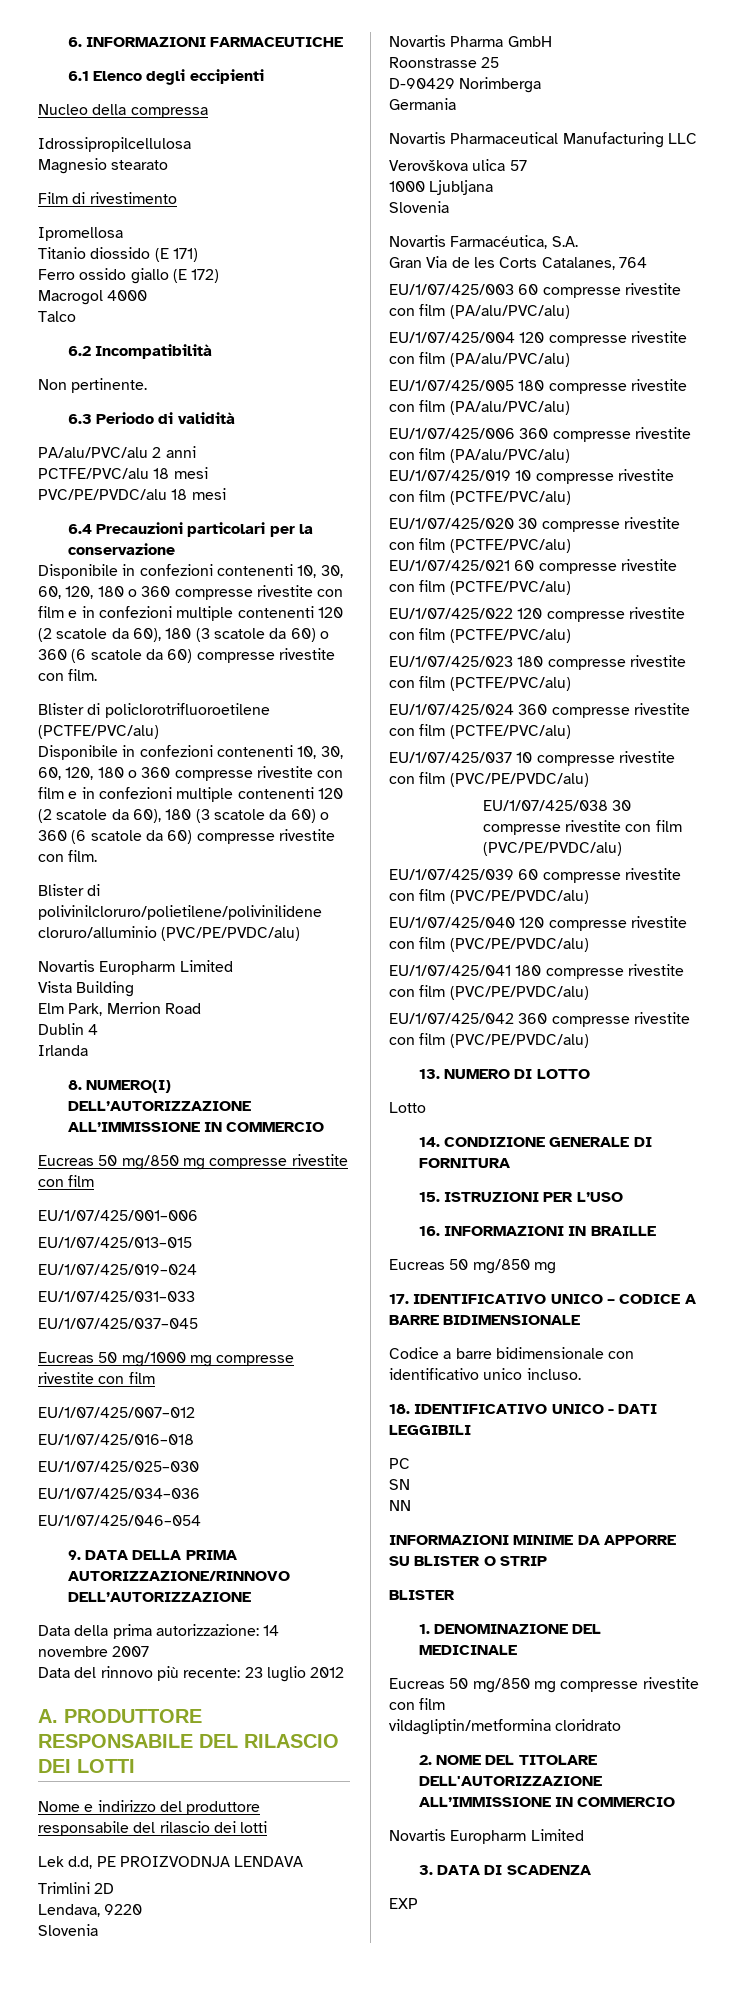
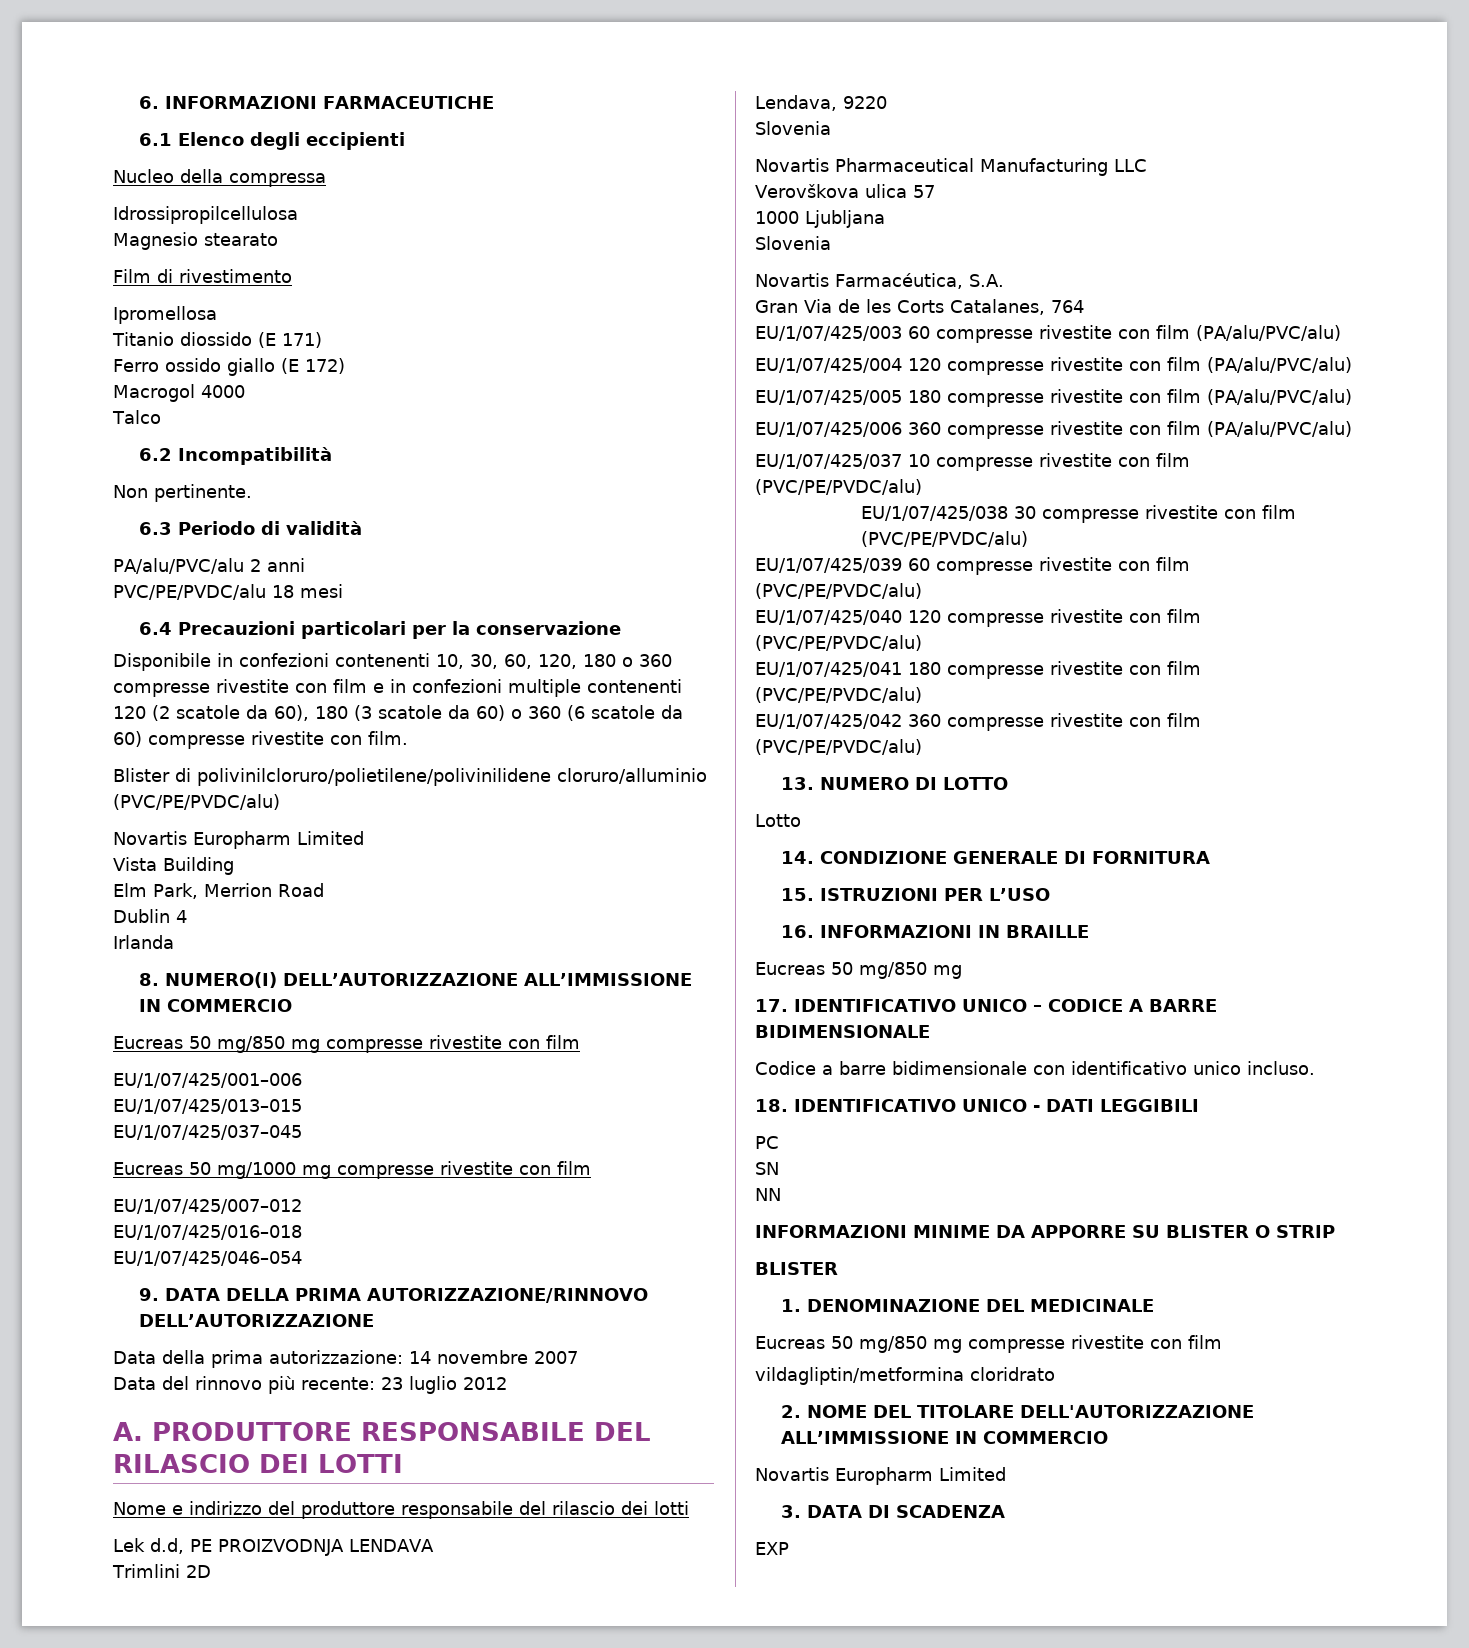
- PCTFE/PVC/alu 18 mesi
- Blister di policlorotrifluoroetilene (PCTFE/PVC/alu)
- Disponibile in confezioni contenenti 10, 30, 60, 120, 180 o 360 compresse rivestite con film e in confezioni multiple contenenti 120 (2 scatole da 60), 180 (3 scatole da 60) o 360 (6 scatole da 60) compresse rivestite con film.
- EU/1/07/425/019–024
- EU/1/07/425/031–033
- EU/1/07/425/025–030
- EU/1/07/425/034–036
- Novartis Pharma GmbH
- Roonstrasse 25
- D-90429 Norimberga
- Germania
- EU/1/07/425/019 10 compresse rivestite con film (PCTFE/PVC/alu)
- EU/1/07/425/020 30 compresse rivestite con film (PCTFE/PVC/alu)
- EU/1/07/425/021 60 compresse rivestite con film (PCTFE/PVC/alu)
- EU/1/07/425/022 120 compresse rivestite con film (PCTFE/PVC/alu)
- EU/1/07/425/023 180 compresse rivestite con film (PCTFE/PVC/alu)
- EU/1/07/425/024 360 compresse rivestite con film (PCTFE/PVC/alu)

